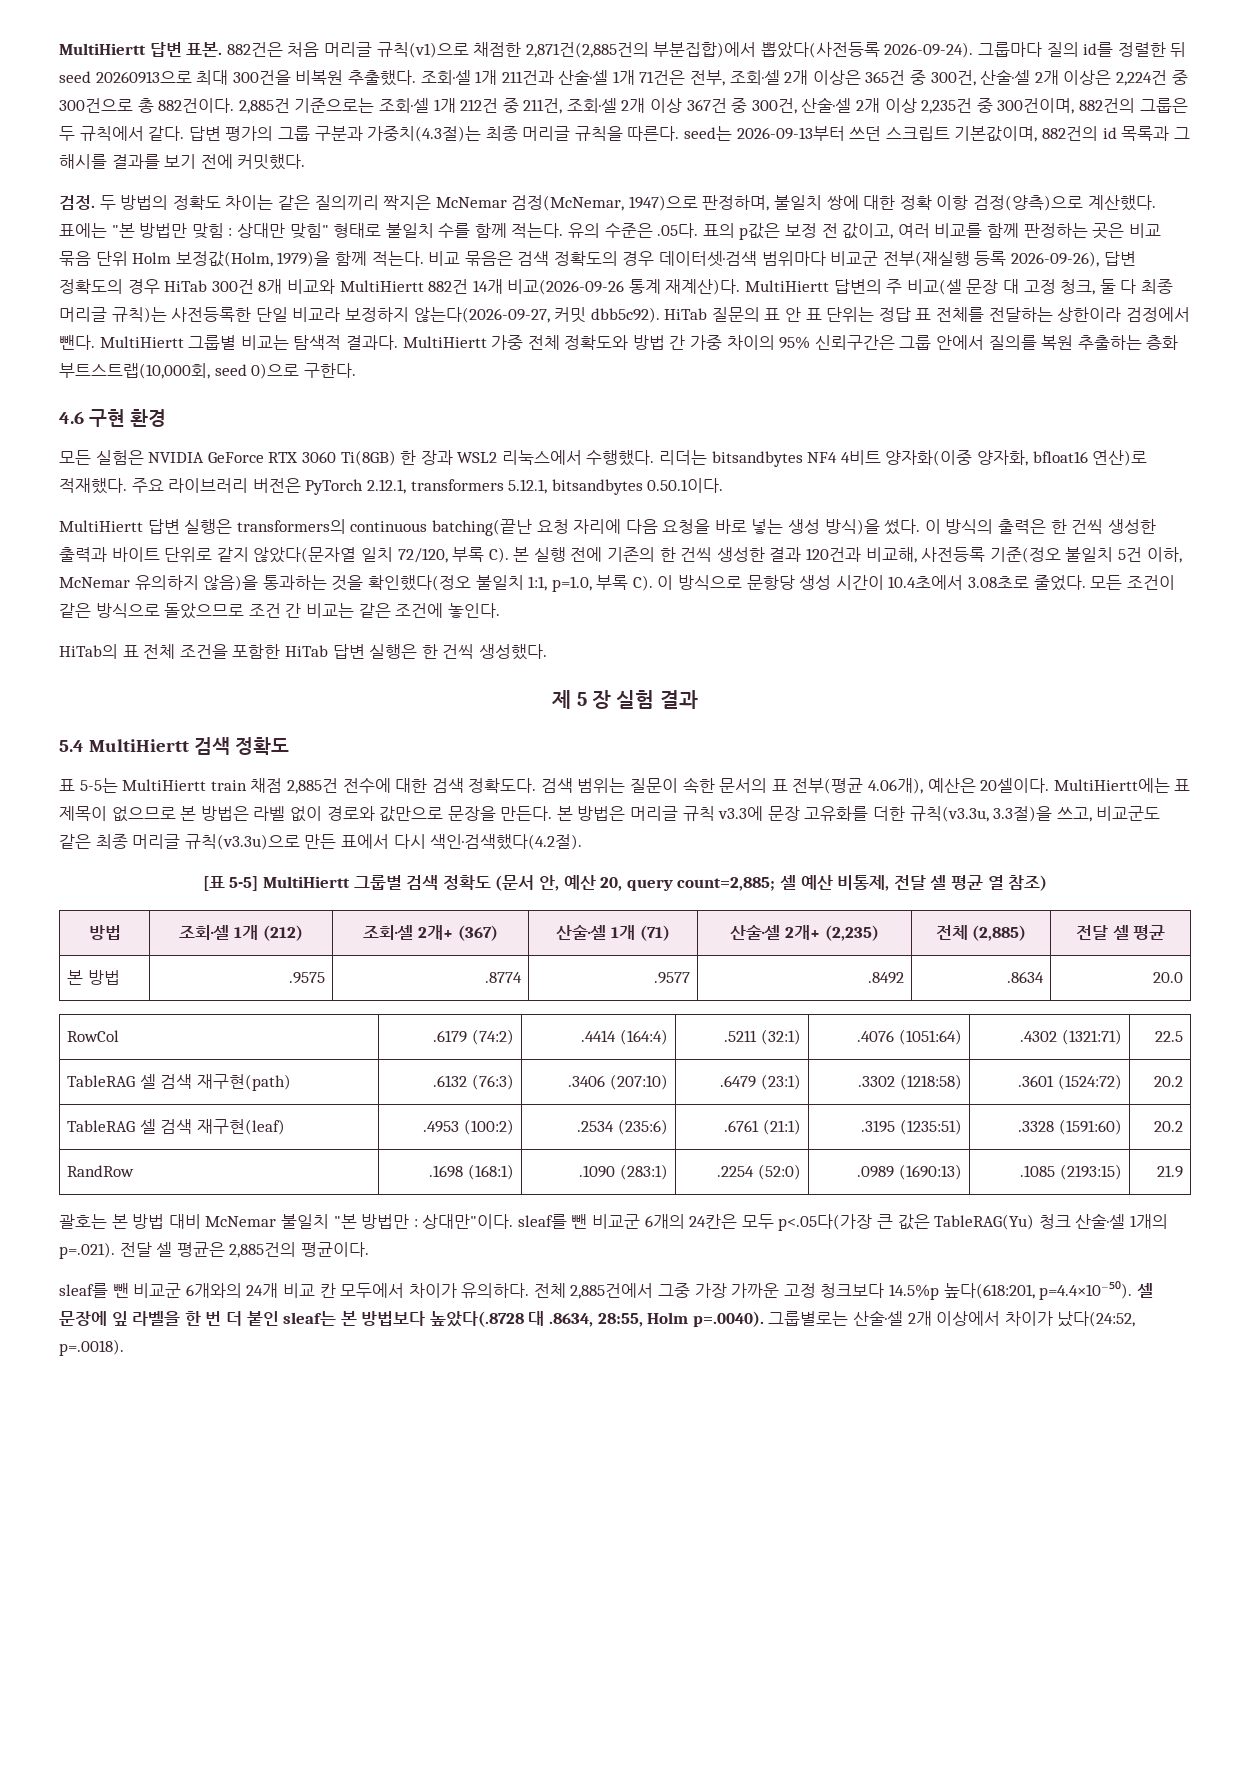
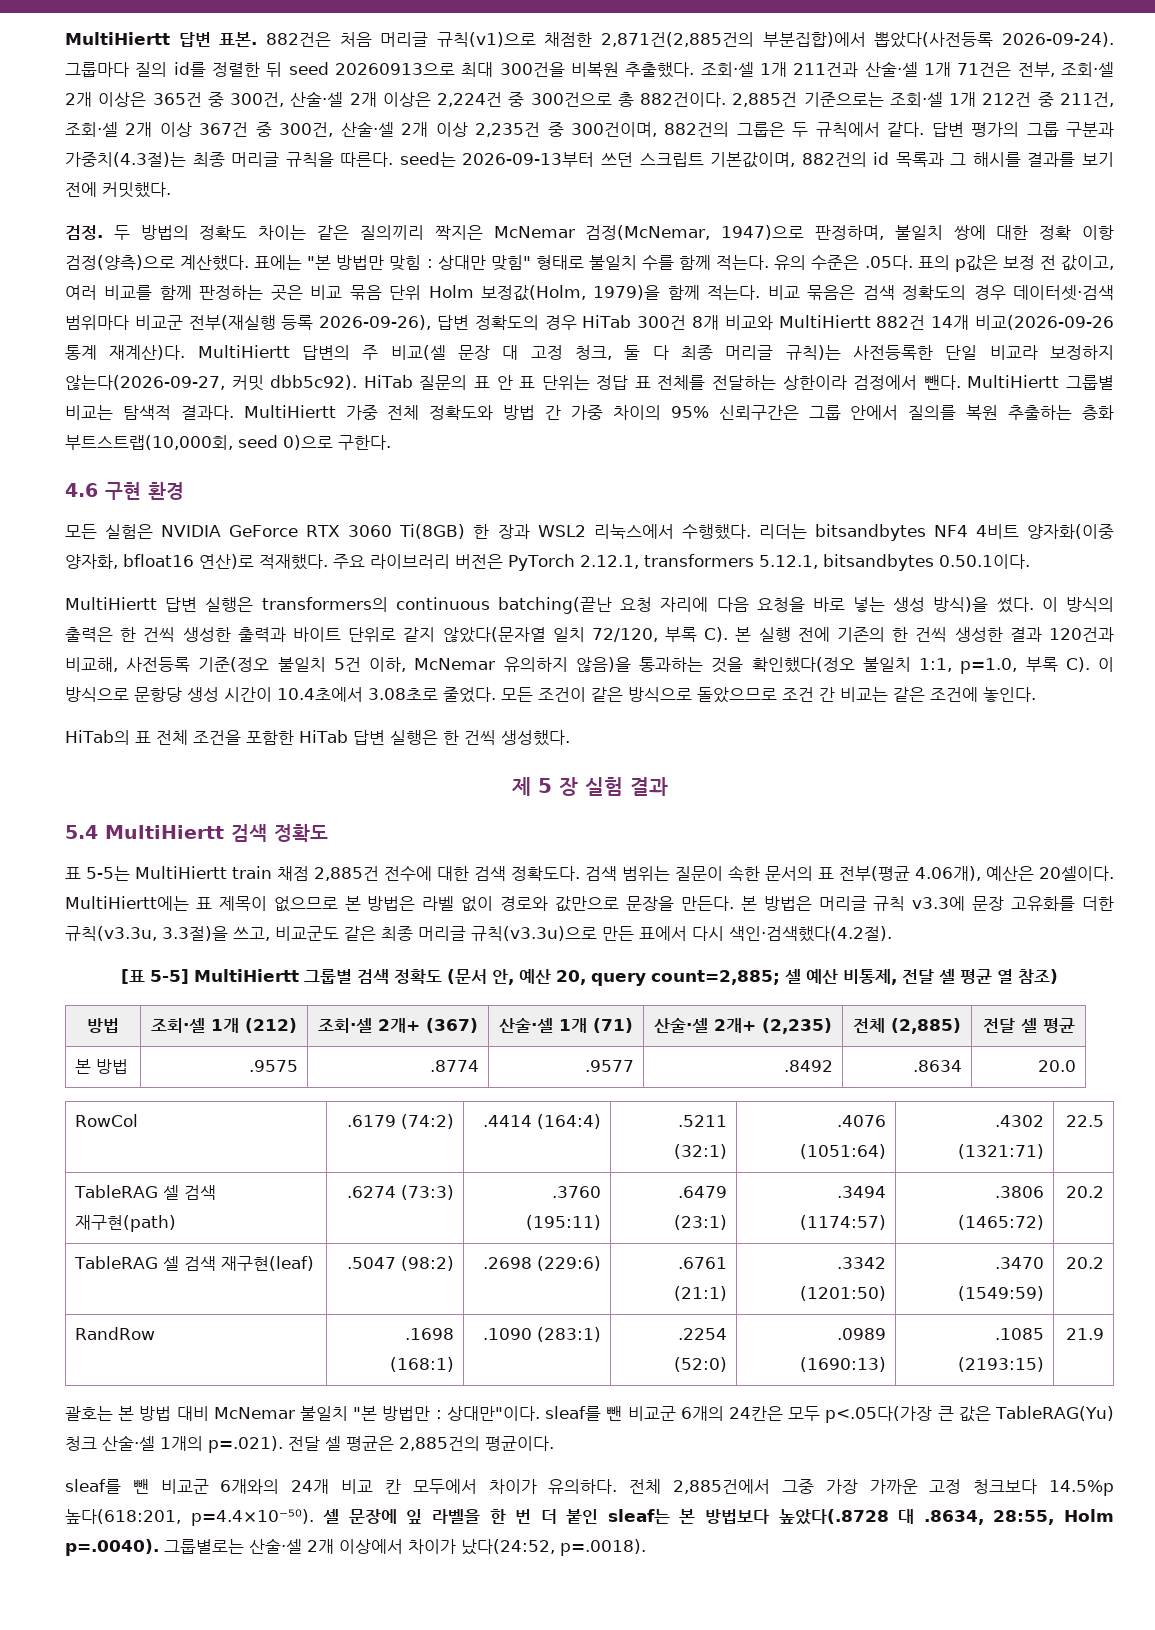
- TableRAG 셀 검색 재구현(path) | .6132 (76:3) | .3406 (207:10) | .6479 (23:1) | .3302 (1218:58) | .3601 (1524:72) | 20.2
+ TableRAG 셀 검색 재구현(path) | .6274 (73:3) | .3760 (195:11) | .6479 (23:1) | .3494 (1174:57) | .3806 (1465:72) | 20.2
- TableRAG 셀 검색 재구현(leaf) | .4953 (100:2) | .2534 (235:6) | .6761 (21:1) | .3195 (1235:51) | .3328 (1591:60) | 20.2
+ TableRAG 셀 검색 재구현(leaf) | .5047 (98:2) | .2698 (229:6) | .6761 (21:1) | .3342 (1201:50) | .3470 (1549:59) | 20.2

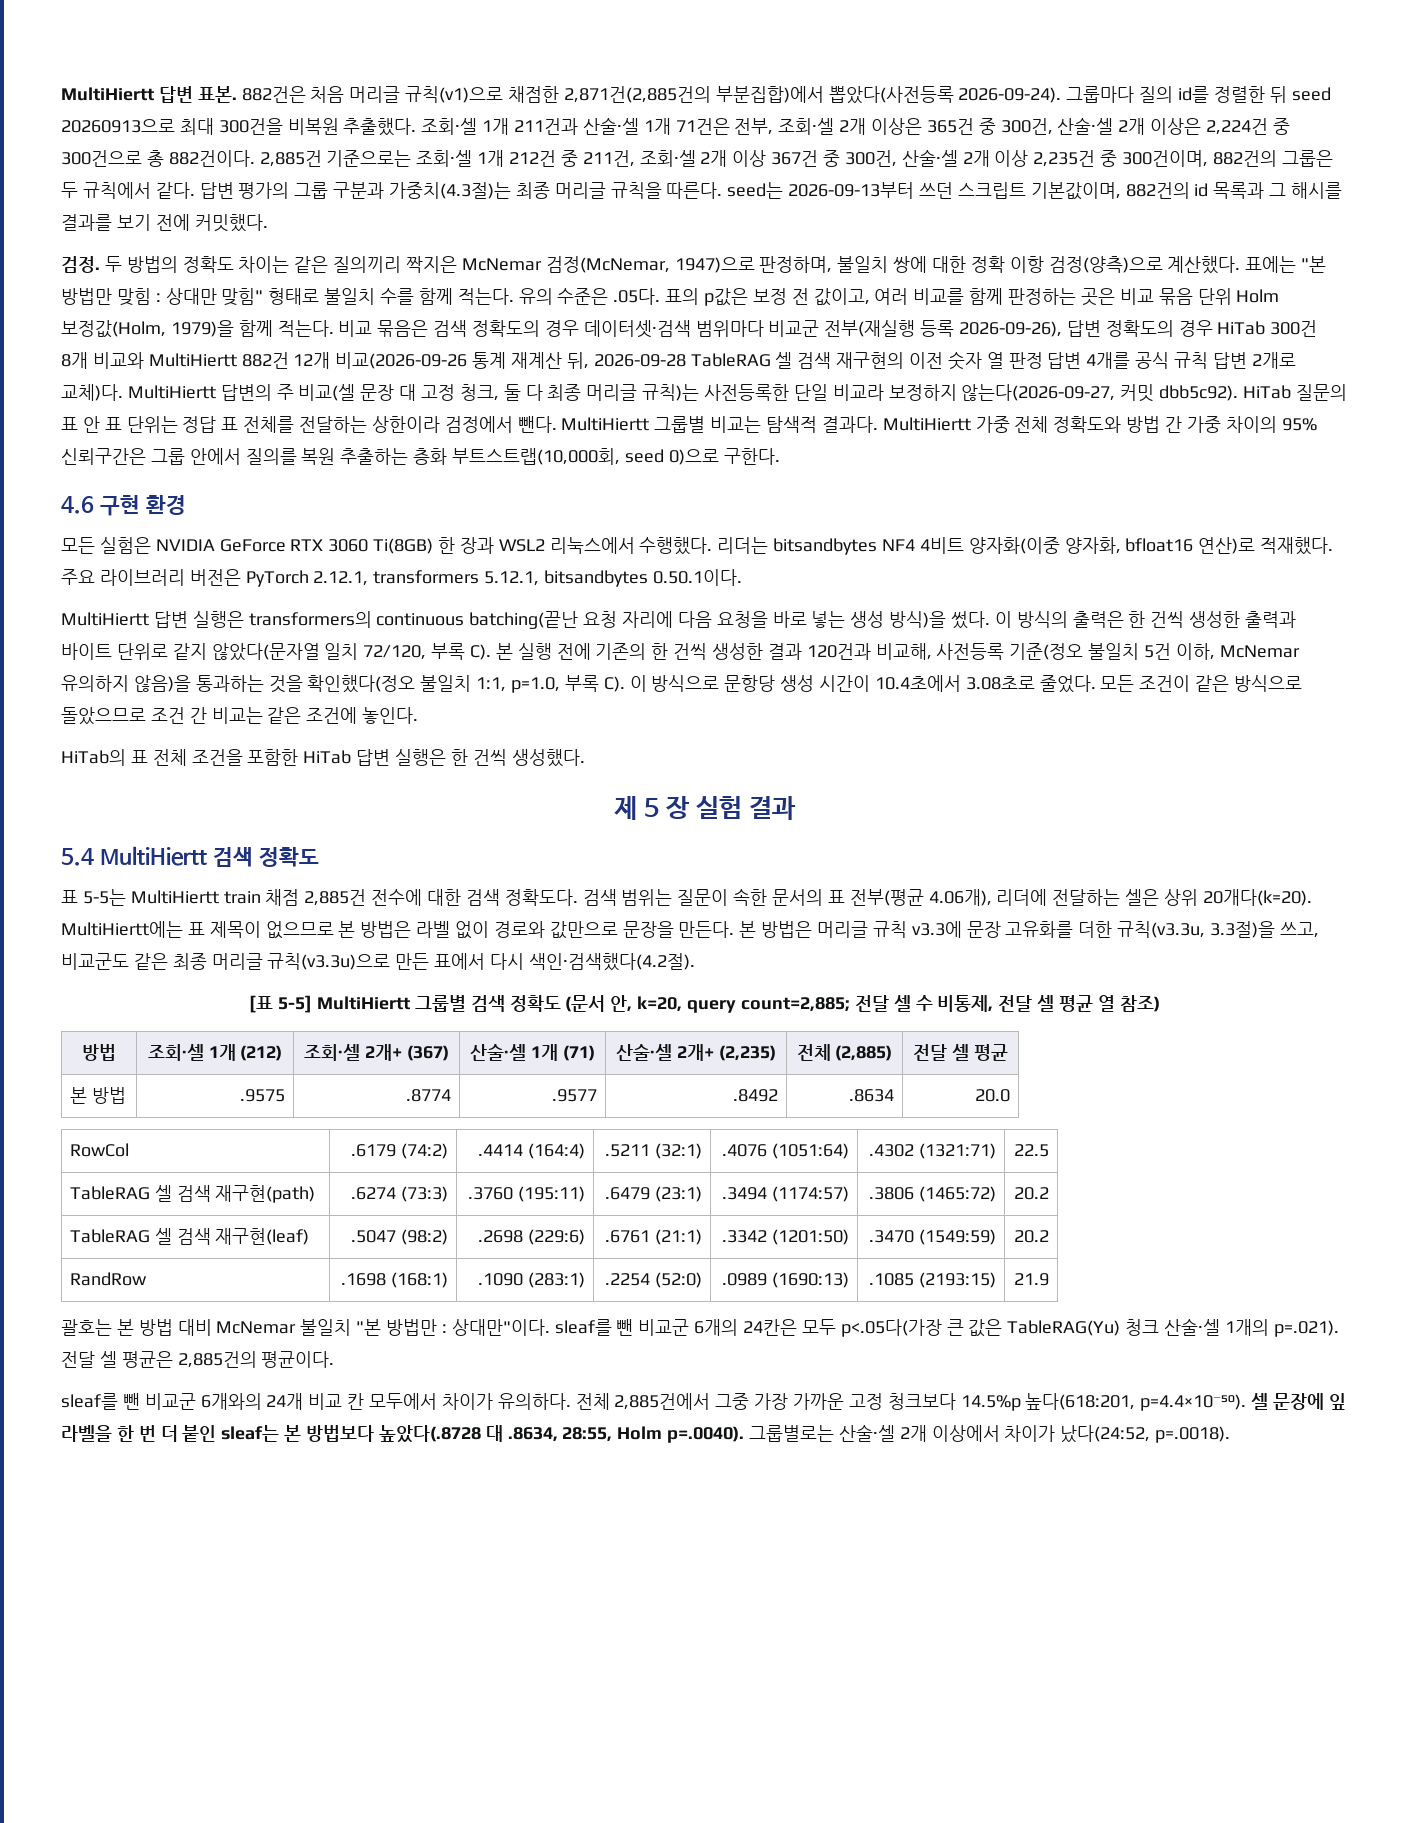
- 비교 묶음은 검색 정확도의 경우 데이터셋·검색 범위마다 비교군 전부(재실행 등록 2026-09-26), 답변 정확도의 경우 HiTab 300건 8개 비교와 MultiHiertt 882건 14개 비교(2026-09-26 통계 재계산)다.
+ 비교 묶음은 검색 정확도의 경우 데이터셋·검색 범위마다 비교군 전부(재실행 등록 2026-09-26), 답변 정확도의 경우 HiTab 300건 8개 비교와 MultiHiertt 882건 12개 비교(2026-09-26 통계 재계산 뒤, 2026-09-28 TableRAG 셀 검색 재구현의 이전 숫자 열 판정 답변 4개를 공식 규칙 답변 2개로 교체)다.
- 검색 범위는 질문이 속한 문서의 표 전부(평균 4.06개), 예산은 20셀이다.
+ 검색 범위는 질문이 속한 문서의 표 전부(평균 4.06개), 리더에 전달하는 셀은 상위 20개다(k=20).
- [표 5-5] MultiHiertt 그룹별 검색 정확도 (문서 안, 예산 20, query count=2,885; 셀 예산 비통제, 전달 셀 평균 열 참조)
+ [표 5-5] MultiHiertt 그룹별 검색 정확도 (문서 안, k=20, query count=2,885; 전달 셀 수 비통제, 전달 셀 평균 열 참조)

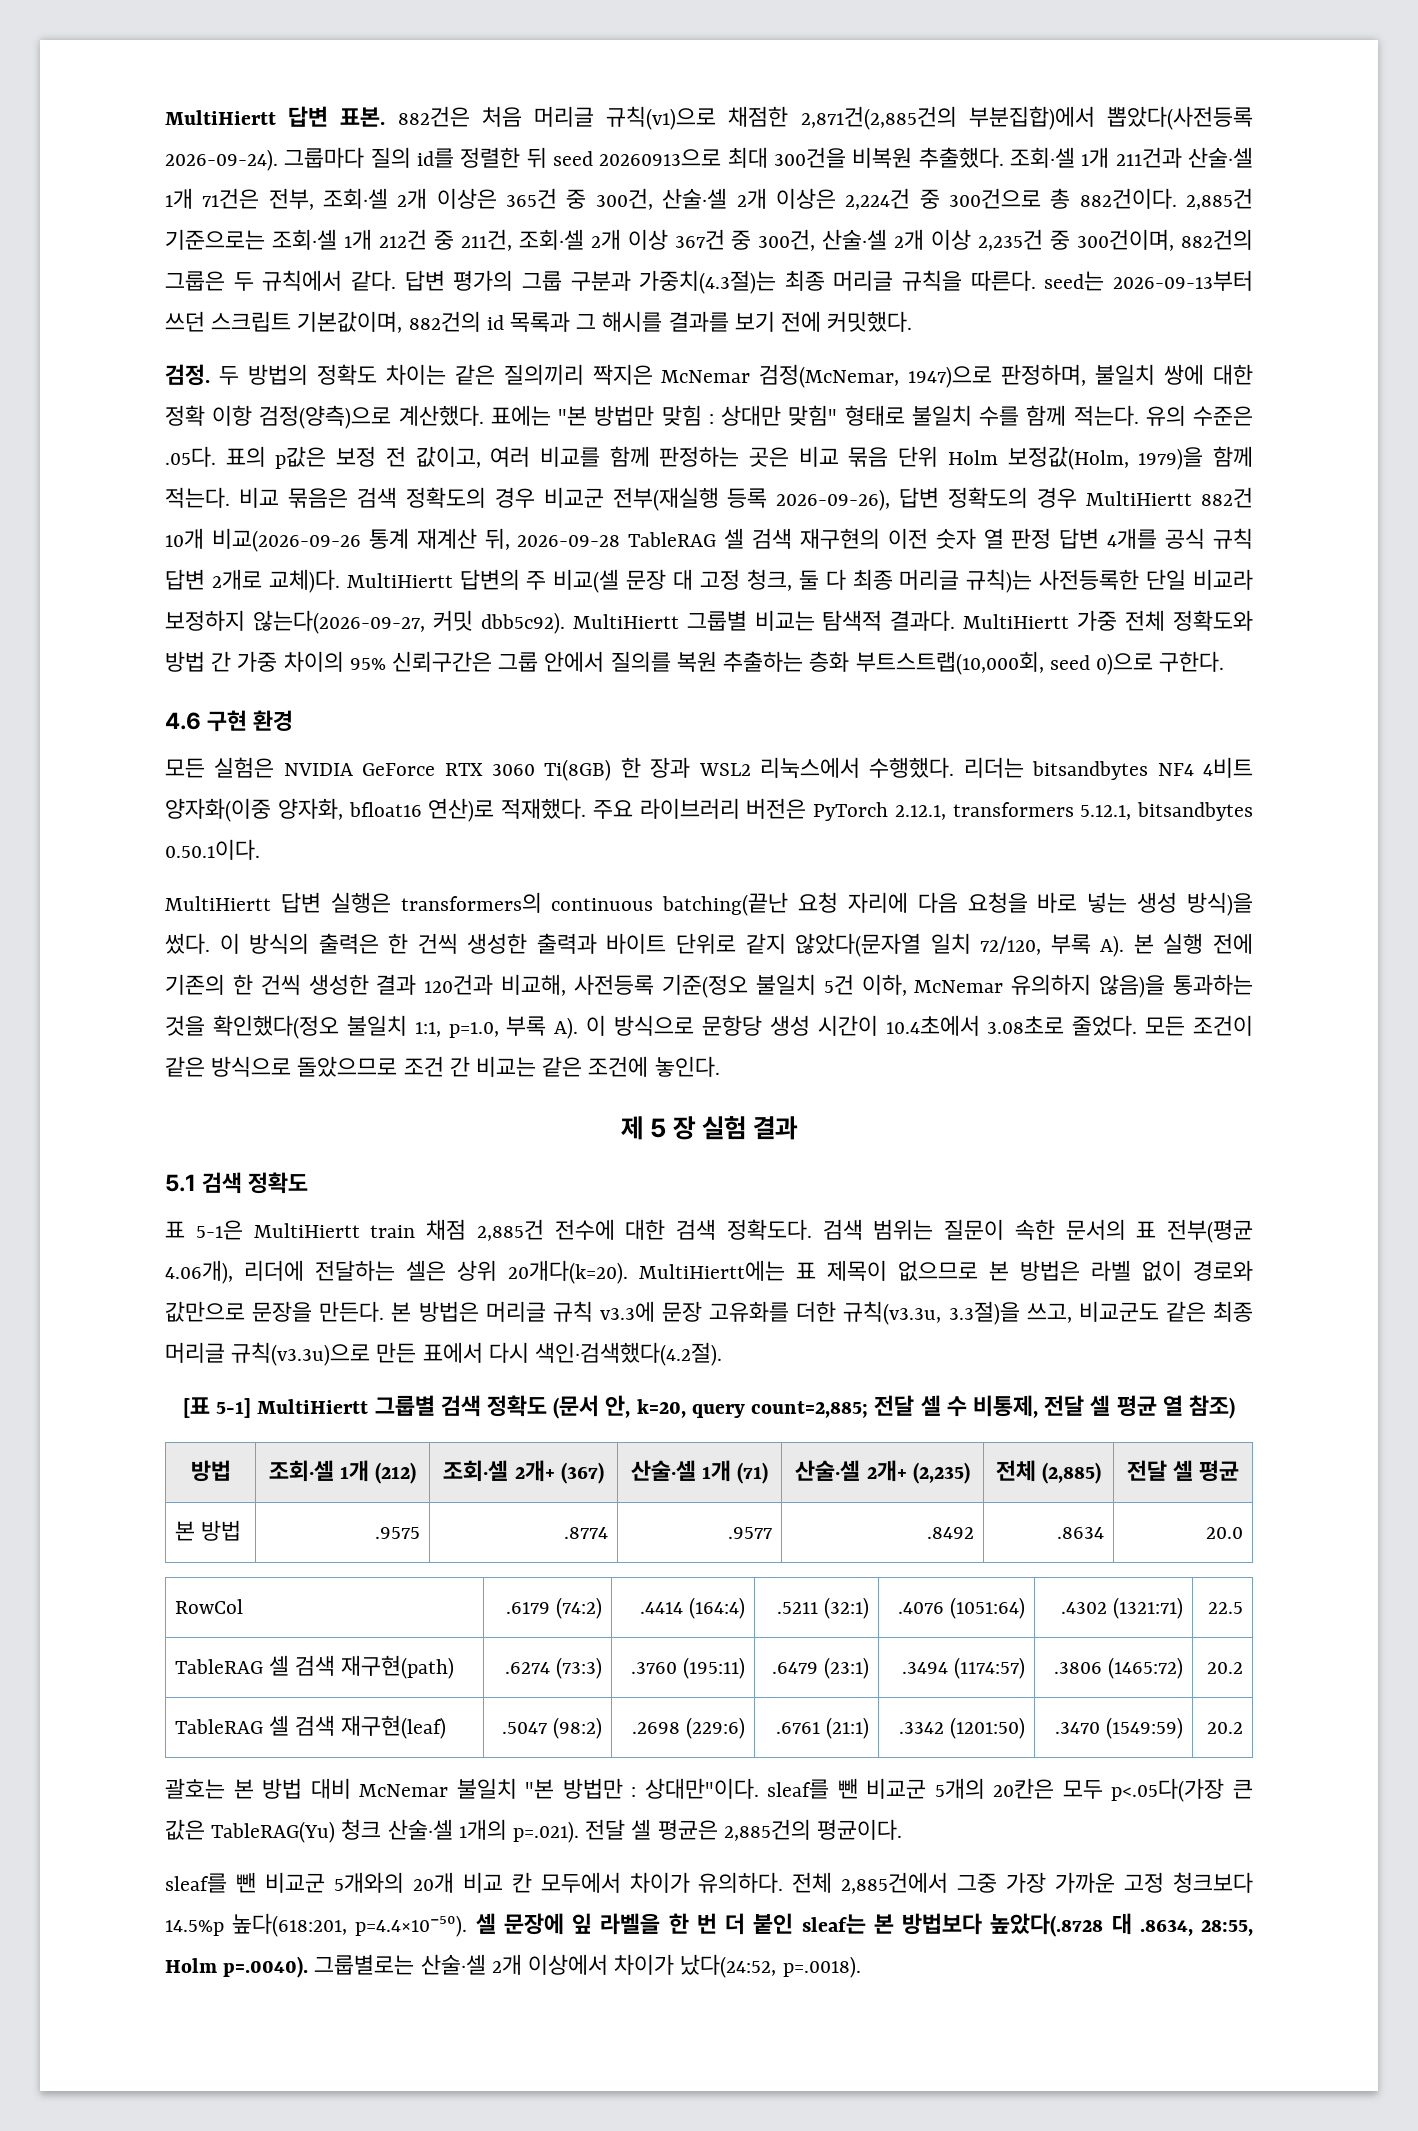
- 비교 묶음은 검색 정확도의 경우 데이터셋·검색 범위마다 비교군 전부(재실행 등록 2026-09-26), 답변 정확도의 경우 HiTab 300건 8개 비교와 MultiHiertt 882건 12개 비교(2026-09-26 통계 재계산 뒤, 2026-09-28 TableRAG 셀 검색 재구현의 이전 숫자 열 판정 답변 4개를 공식 규칙 답변 2개로 교체)다.
+ 비교 묶음은 검색 정확도의 경우 비교군 전부(재실행 등록 2026-09-26), 답변 정확도의 경우 MultiHiertt 882건 10개 비교(2026-09-26 통계 재계산 뒤, 2026-09-28 TableRAG 셀 검색 재구현의 이전 숫자 열 판정 답변 4개를 공식 규칙 답변 2개로 교체)다.
- HiTab 질문의 표 안 표 단위는 정답 표 전체를 전달하는 상한이라 검정에서 뺀다.
- 이 방식의 출력은 한 건씩 생성한 출력과 바이트 단위로 같지 않았다(문자열 일치 72/120, 부록 C). 본 실행 전에 기존의 한 건씩 생성한 결과 120건과 비교해, 사전등록 기준(정오 불일치 5건 이하, McNemar 유의하지 않음)을 통과하는 것을 확인했다(정오 불일치 1:1, p=1.0, 부록 C). 이 방식으로 문항당 생성 시간이 10.4초에서 3.08초로 줄었다.
+ 이 방식의 출력은 한 건씩 생성한 출력과 바이트 단위로 같지 않았다(문자열 일치 72/120, 부록 A). 본 실행 전에 기존의 한 건씩 생성한 결과 120건과 비교해, 사전등록 기준(정오 불일치 5건 이하, McNemar 유의하지 않음)을 통과하는 것을 확인했다(정오 불일치 1:1, p=1.0, 부록 A). 이 방식으로 문항당 생성 시간이 10.4초에서 3.08초로 줄었다.
- HiTab의 표 전체 조건을 포함한 HiTab 답변 실행은 한 건씩 생성했다.
- 5.4 MultiHiertt 검색 정확도
+ 5.1 검색 정확도
- 표 5-5는 MultiHiertt train 채점 2,885건 전수에 대한 검색 정확도다.
+ 표 5-1은 MultiHiertt train 채점 2,885건 전수에 대한 검색 정확도다.
- [표 5-5] MultiHiertt 그룹별 검색 정확도 (문서 안, k=20, query count=2,885; 전달 셀 수 비통제, 전달 셀 평균 열 참조)
+ [표 5-1] MultiHiertt 그룹별 검색 정확도 (문서 안, k=20, query count=2,885; 전달 셀 수 비통제, 전달 셀 평균 열 참조)
- RandRow | .1698 (168:1) | .1090 (283:1) | .2254 (52:0) | .0989 (1690:13) | .1085 (2193:15) | 21.9
- 괄호는 본 방법 대비 McNemar 불일치 "본 방법만 : 상대만"이다. sleaf를 뺀 비교군 6개의 24칸은 모두 p<.05다(가장 큰 값은 TableRAG(Yu) 청크 산술·셀 1개의 p=.021). 전달 셀 평균은 2,885건의 평균이다.
+ 괄호는 본 방법 대비 McNemar 불일치 "본 방법만 : 상대만"이다. sleaf를 뺀 비교군 5개의 20칸은 모두 p<.05다(가장 큰 값은 TableRAG(Yu) 청크 산술·셀 1개의 p=.021). 전달 셀 평균은 2,885건의 평균이다.
- sleaf를 뺀 비교군 6개와의 24개 비교 칸 모두에서 차이가 유의하다.
+ sleaf를 뺀 비교군 5개와의 20개 비교 칸 모두에서 차이가 유의하다.

